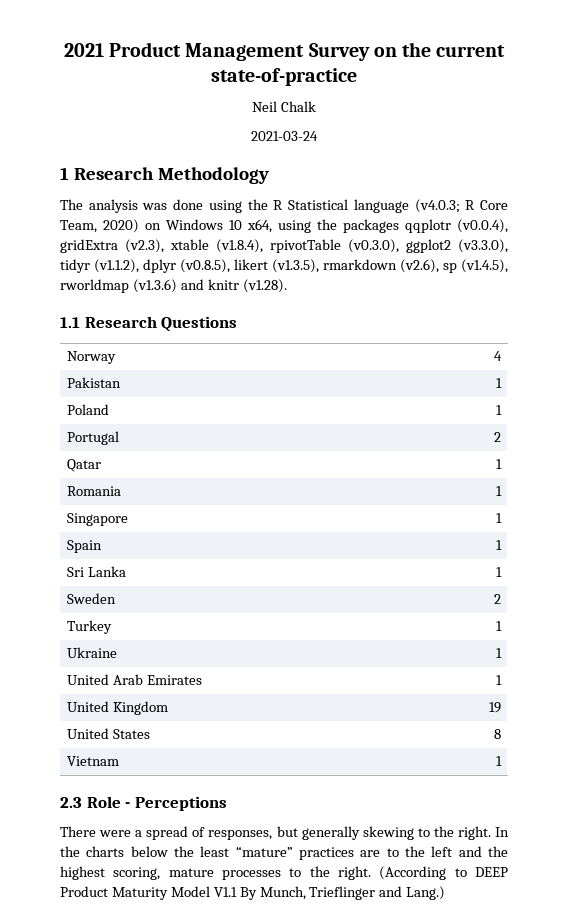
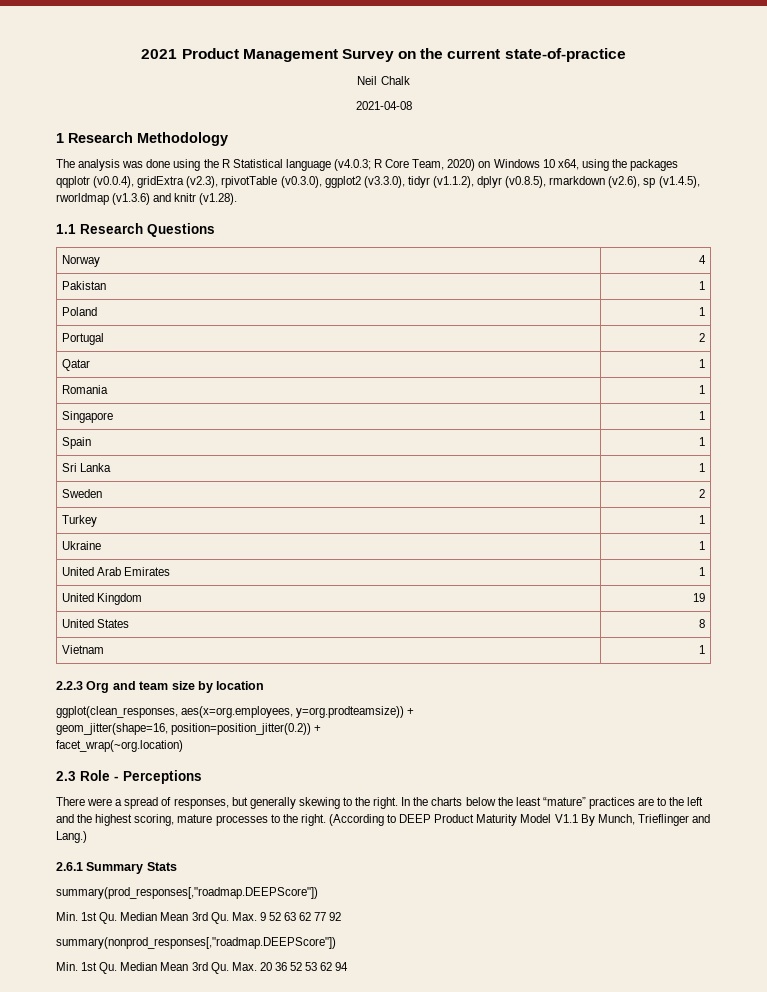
- 2021-03-24
+ 2021-04-08
- The analysis was done using the R Statistical language (v4.0.3; R Core Team, 2020) on Windows 10 x64, using the packages qqplotr (v0.0.4), gridExtra (v2.3), xtable (v1.8.4), rpivotTable (v0.3.0), ggplot2 (v3.3.0), tidyr (v1.1.2), dplyr (v0.8.5), likert (v1.3.5), rmarkdown (v2.6), sp (v1.4.5), rworldmap (v1.3.6) and knitr (v1.28).
+ The analysis was done using the R Statistical language (v4.0.3; R Core Team, 2020) on Windows 10 x64, using the packages qqplotr (v0.0.4), gridExtra (v2.3), rpivotTable (v0.3.0), ggplot2 (v3.3.0), tidyr (v1.1.2), dplyr (v0.8.5), rmarkdown (v2.6), sp (v1.4.5), rworldmap (v1.3.6) and knitr (v1.28).
+ 2.2.3 Org and team size by location
+ ggplot(clean_responses, aes(x=org.employees, y=org.prodteamsize)) +
+ geom_jitter(shape=16, position=position_jitter(0.2)) +
+ facet_wrap(~org.location)
+ 2.6.1 Summary Stats
+ summary(prod_responses[,"roadmap.DEEPScore"])
+ Min. 1st Qu. Median Mean 3rd Qu. Max. 9 52 63 62 77 92
+ summary(nonprod_responses[,"roadmap.DEEPScore"])
+ Min. 1st Qu. Median Mean 3rd Qu. Max. 20 36 52 53 62 94

